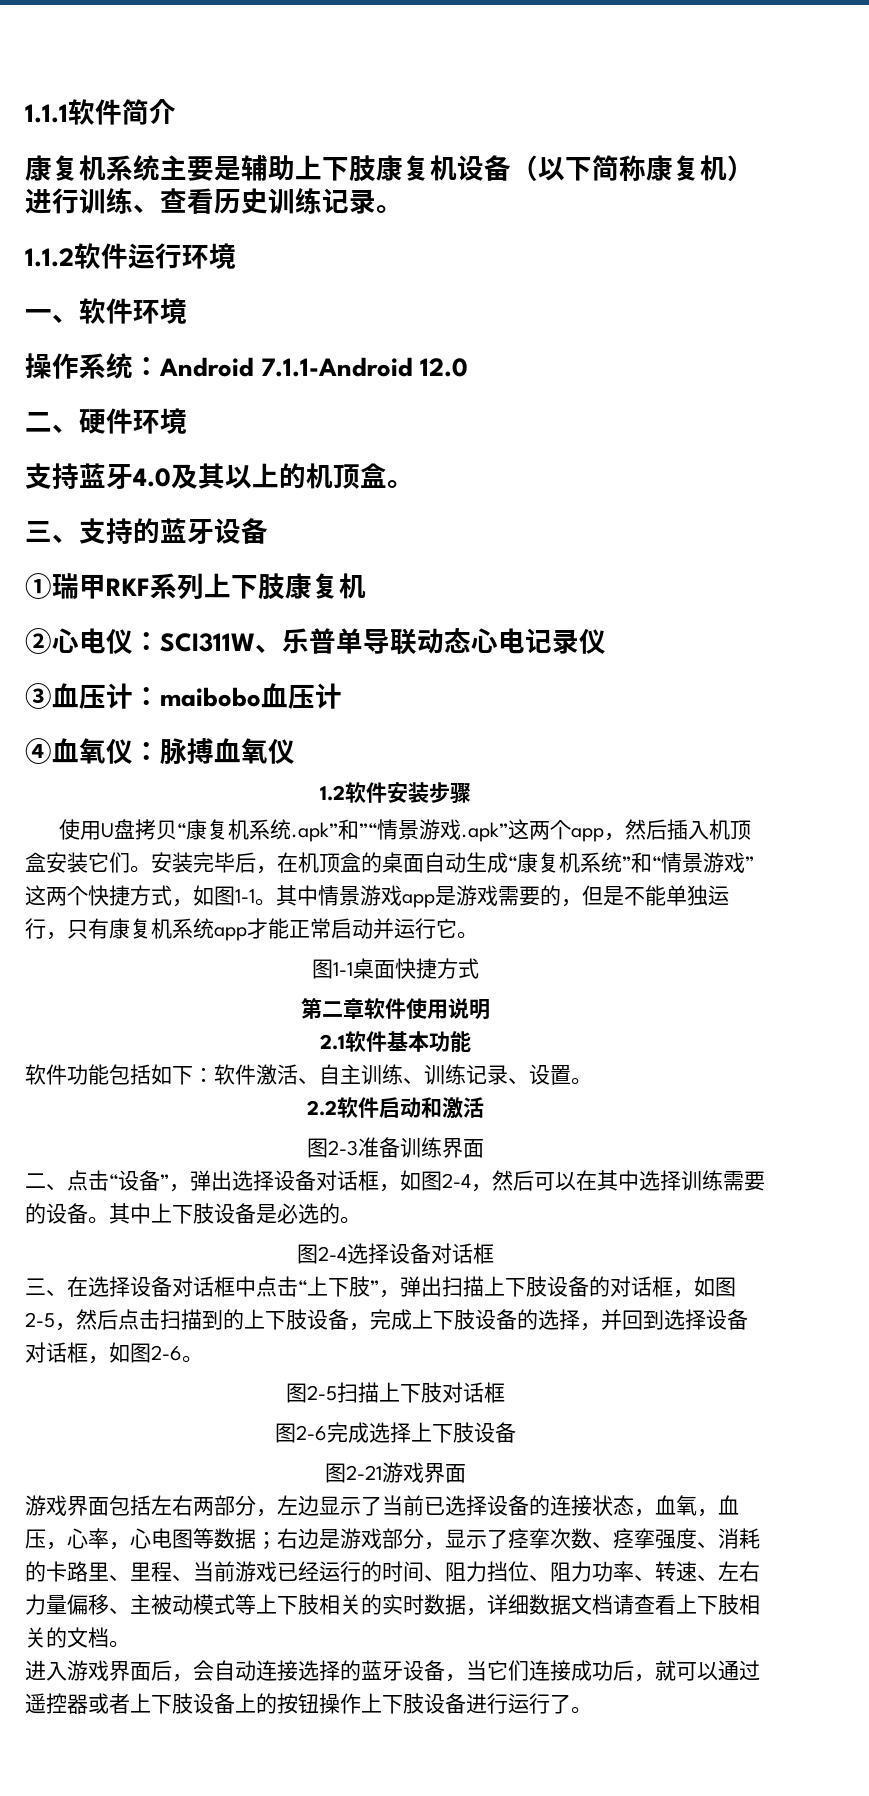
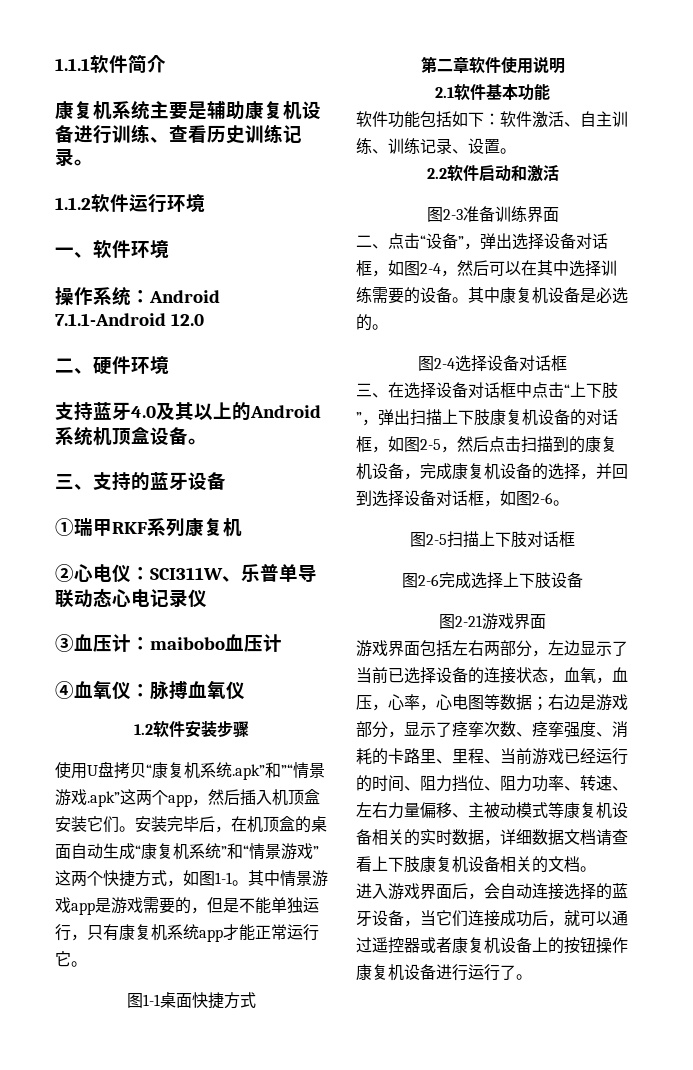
- 康复机系统主要是辅助上下肢康复机设备（以下简称康复机）进行训练、查看历史训练记录。
+ 康复机系统主要是辅助康复机设备进行训练、查看历史训练记录。
- 支持蓝牙4.0及其以上的机顶盒。
+ 支持蓝牙4.0及其以上的Android系统机顶盒设备。
- ①瑞甲RKF系列上下肢康复机
+ ①瑞甲RKF系列康复机
- 其中情景游戏app是游戏需要的，但是不能单独运行，只有康复机系统app才能正常启动并运行它。
+ 其中情景游戏app是游戏需要的，但是不能单独运行，只有康复机系统app才能正常运行它。
- 其中上下肢设备是必选的。
+ 其中康复机设备是必选的。
- 三、在选择设备对话框中点击“上下肢”，弹出扫描上下肢设备的对话框，如图2-5，然后点击扫描到的上下肢设备，完成上下肢设备的选择，并回到选择设备对话框，如图2-6。
+ 三、在选择设备对话框中点击“上下肢”，弹出扫描上下肢康复机设备的对话框，如图2-5，然后点击扫描到的康复机设备，完成康复机设备的选择，并回到选择设备对话框，如图2-6。
- 右边是游戏部分，显示了痉挛次数、痉挛强度、消耗的卡路里、里程、当前游戏已经运行的时间、阻力挡位、阻力功率、转速、左右力量偏移、主被动模式等上下肢相关的实时数据，详细数据文档请查看上下肢相关的文档。
+ 右边是游戏部分，显示了痉挛次数、痉挛强度、消耗的卡路里、里程、当前游戏已经运行的时间、阻力挡位、阻力功率、转速、左右力量偏移、主被动模式等康复机设备相关的实时数据，详细数据文档请查看上下肢康复机设备相关的文档。
- 进入游戏界面后，会自动连接选择的蓝牙设备，当它们连接成功后，就可以通过遥控器或者上下肢设备上的按钮操作上下肢设备进行运行了。
+ 进入游戏界面后，会自动连接选择的蓝牙设备，当它们连接成功后，就可以通过遥控器或者康复机设备上的按钮操作康复机设备进行运行了。

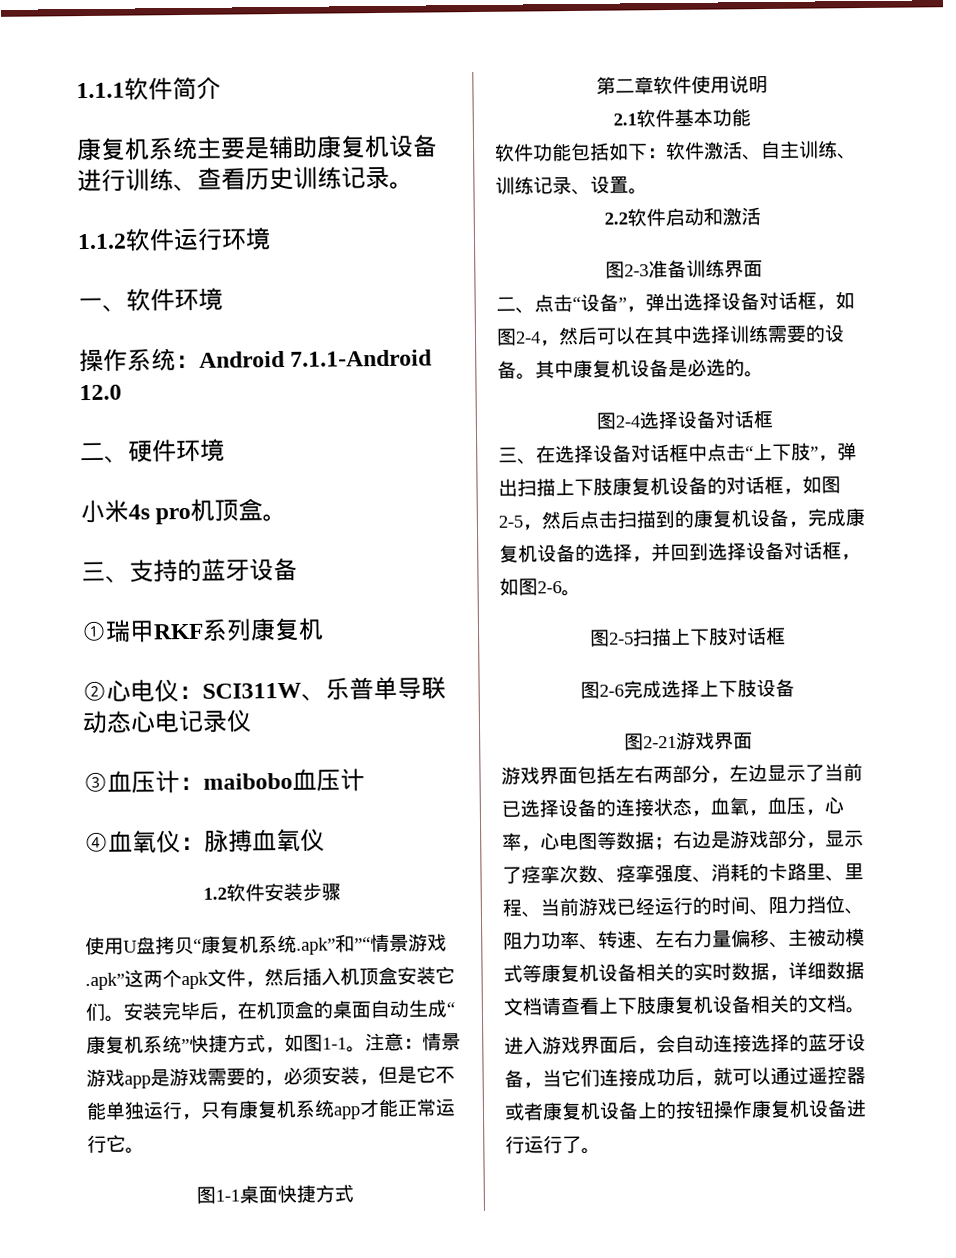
- 支持蓝牙4.0及其以上的Android系统机顶盒设备。
+ 小米4s pro机顶盒。
- 使用U盘拷贝“康复机系统.apk”和”“情景游戏.apk”这两个app，然后插入机顶盒安装它们。
+ 使用U盘拷贝“康复机系统.apk”和”“情景游戏.apk”这两个apk文件，然后插入机顶盒安装它们。
- 安装完毕后，在机顶盒的桌面自动生成“康复机系统”和“情景游戏”这两个快捷方式，如图1-1。
+ 安装完毕后，在机顶盒的桌面自动生成“康复机系统”快捷方式，如图1-1。
- 其中情景游戏app是游戏需要的，但是不能单独运行，只有康复机系统app才能正常运行它。
+ 注意：情景游戏app是游戏需要的，必须安装，但是它不能单独运行，只有康复机系统app才能正常运行它。

